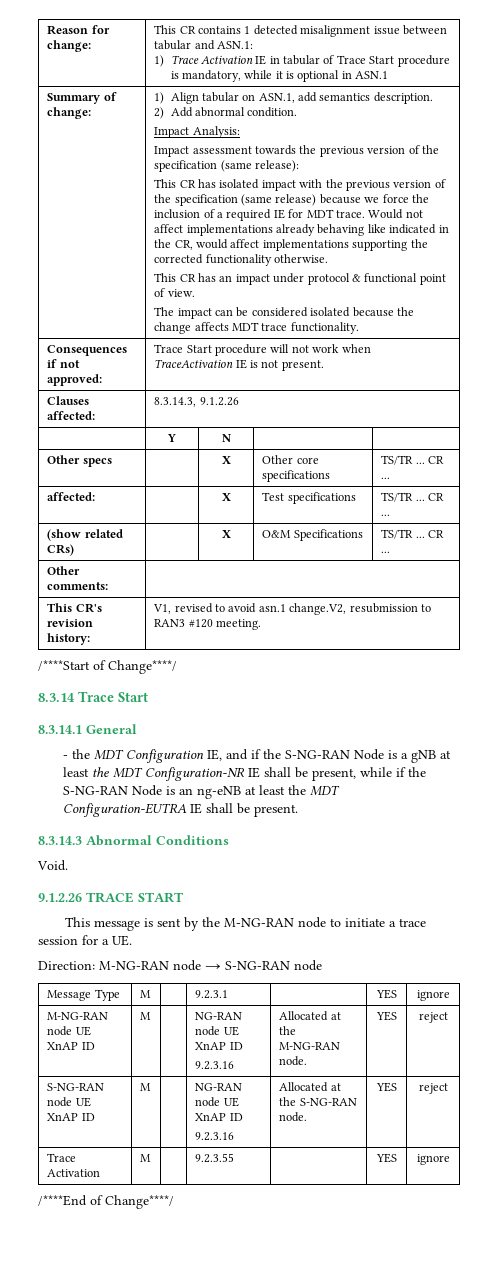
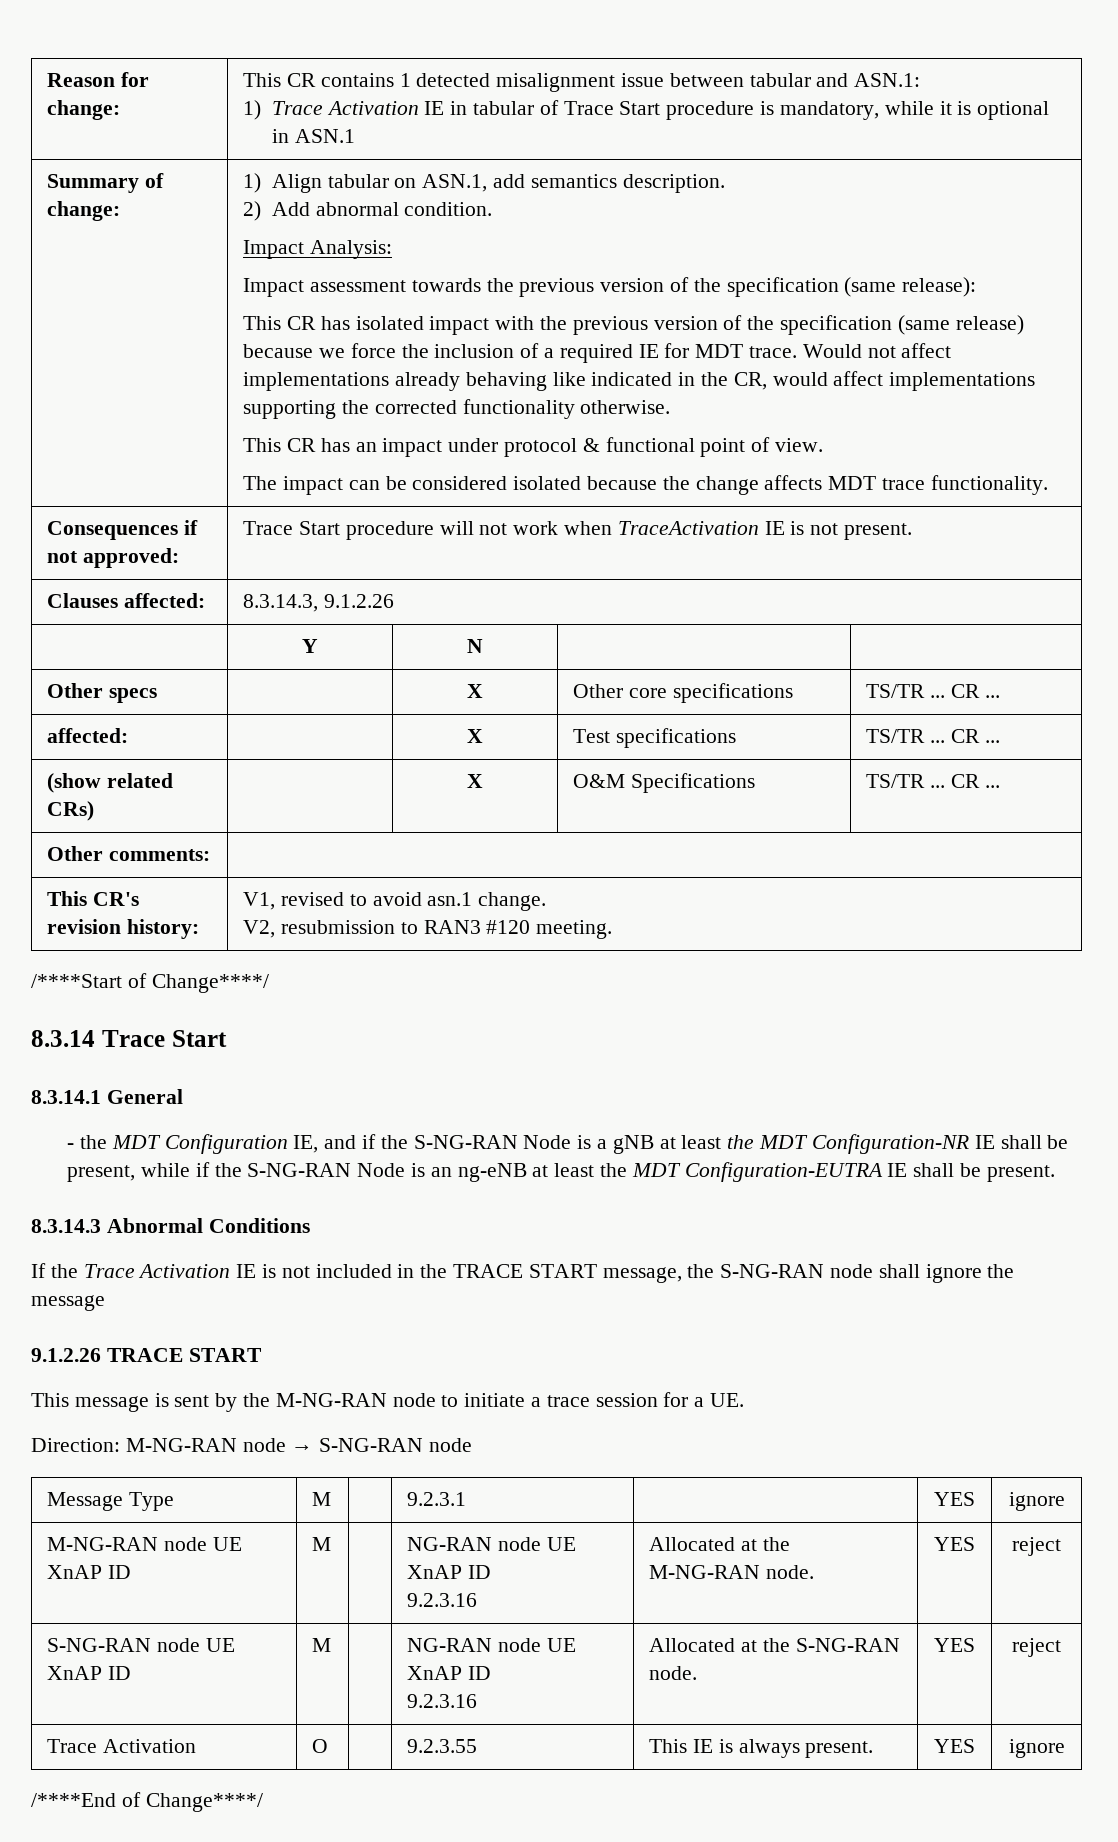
- This CR's revision history: | V1, revised to avoid asn.1 change.V2, resubmission to RAN3 #120 meeting.
+ This CR's revision history: | V1, revised to avoid asn.1 change.
+ V2, resubmission to RAN3 #120 meeting.
- Void.
+ If the Trace Activation IE is not included in the TRACE START message, the S-NG-RAN node shall ignore the message
- Trace Activation | M | | 9.2.3.55 | | YES | ignore
+ Trace Activation | O | | 9.2.3.55 | This IE is always present. | YES | ignore

